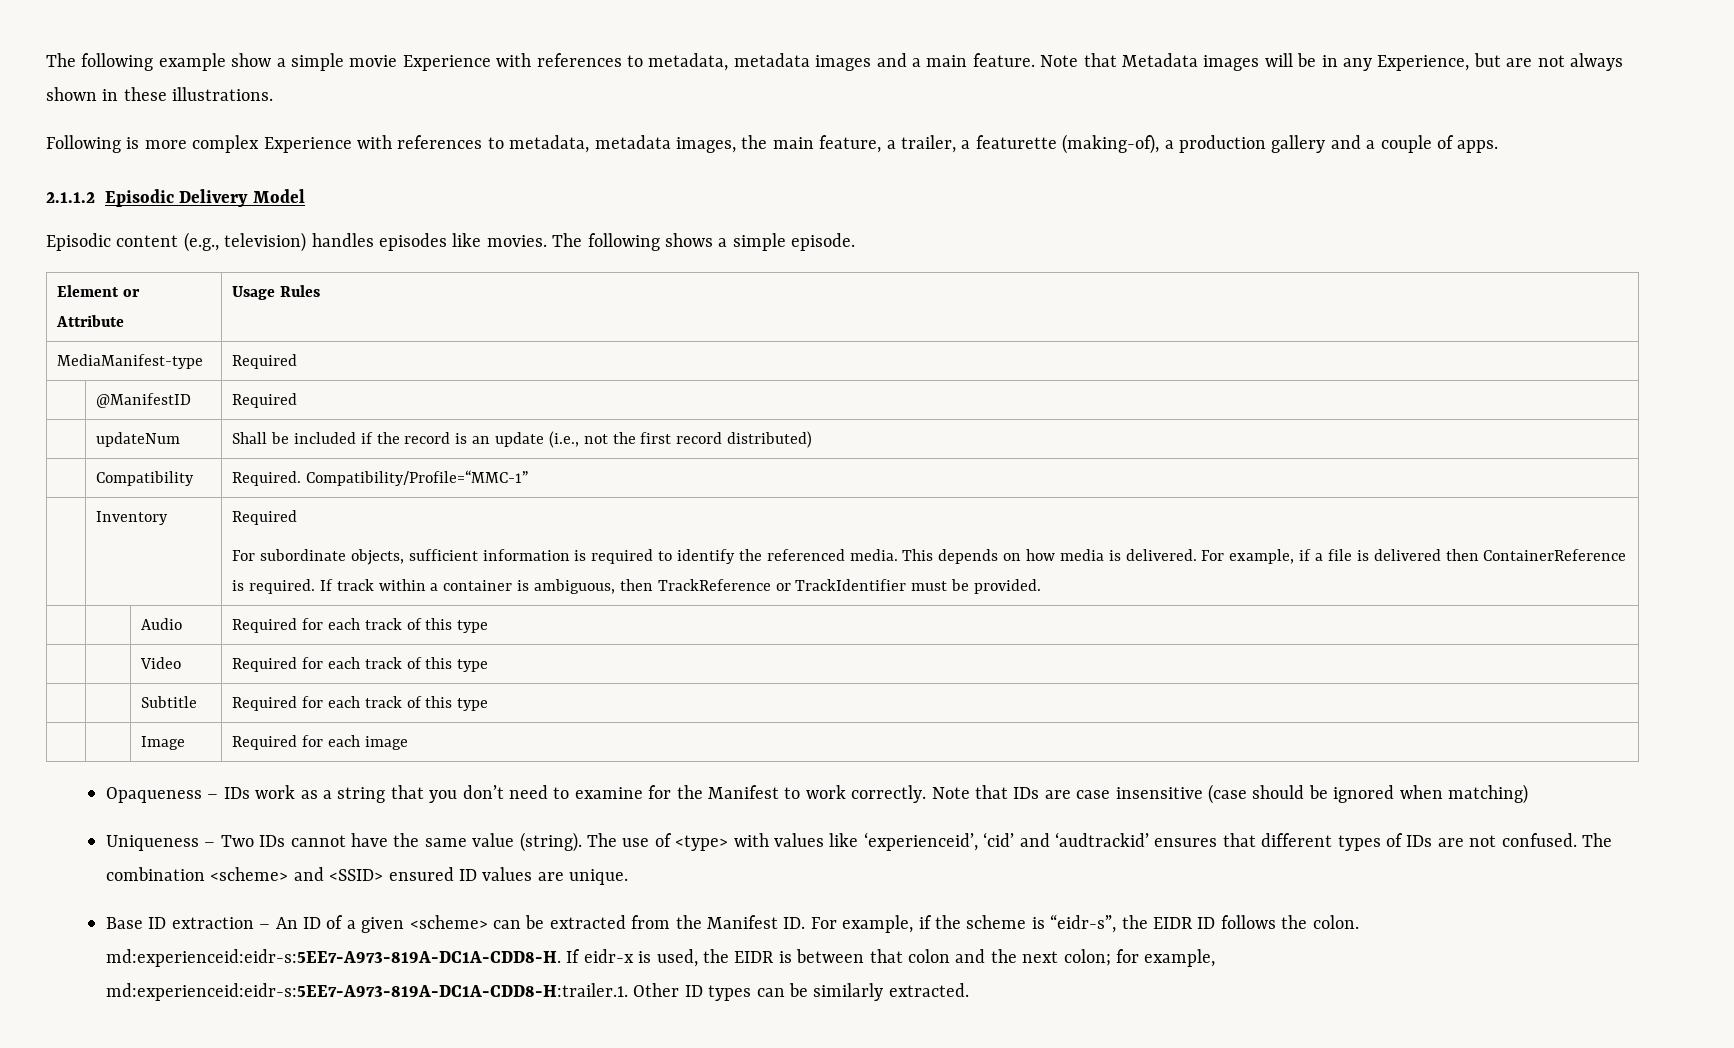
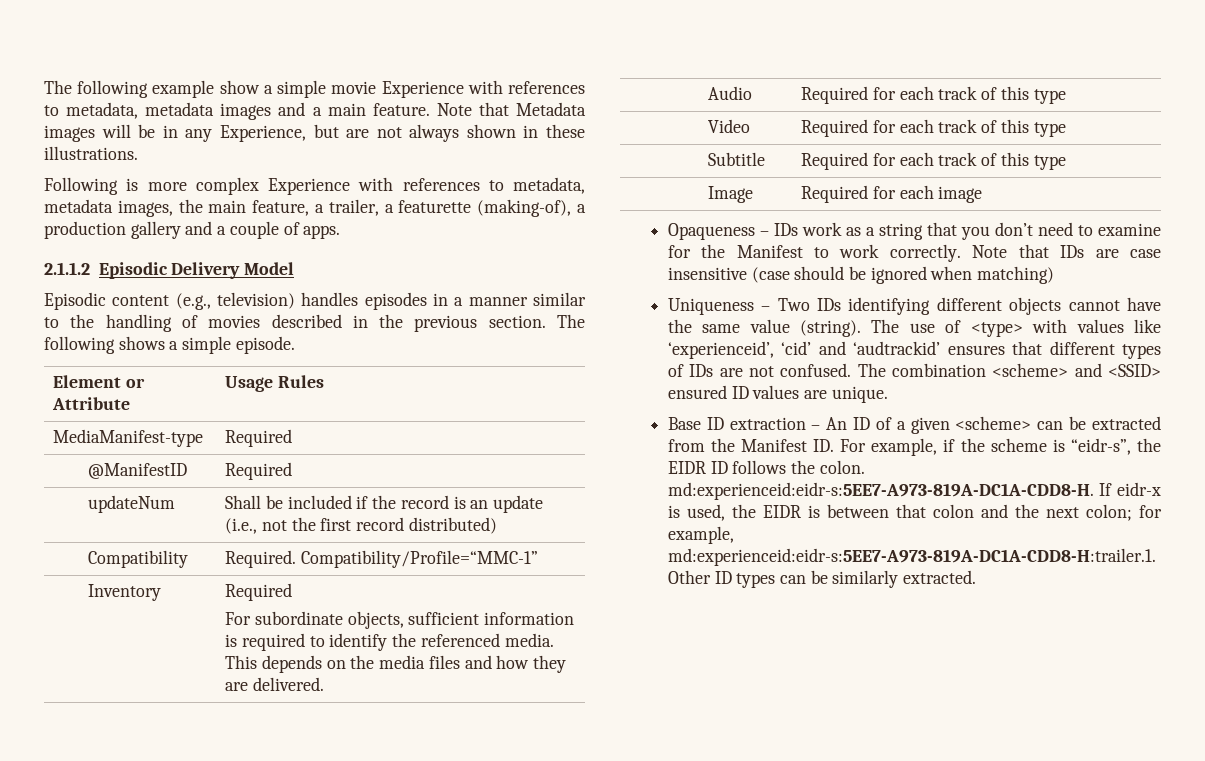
- Episodic content (e.g., television) handles episodes like movies.
+ Episodic content (e.g., television) handles episodes in a manner similar to the handling of movies described in the previous section.
- This depends on how media is delivered. For example, if a file is delivered then ContainerReference is required. If track within a container is ambiguous, then TrackReference or TrackIdentifier must be provided.
+ This depends on the media files and how they are delivered.
- Uniqueness – Two IDs cannot have the same value (string).
+ Uniqueness – Two IDs identifying different objects cannot have the same value (string).

